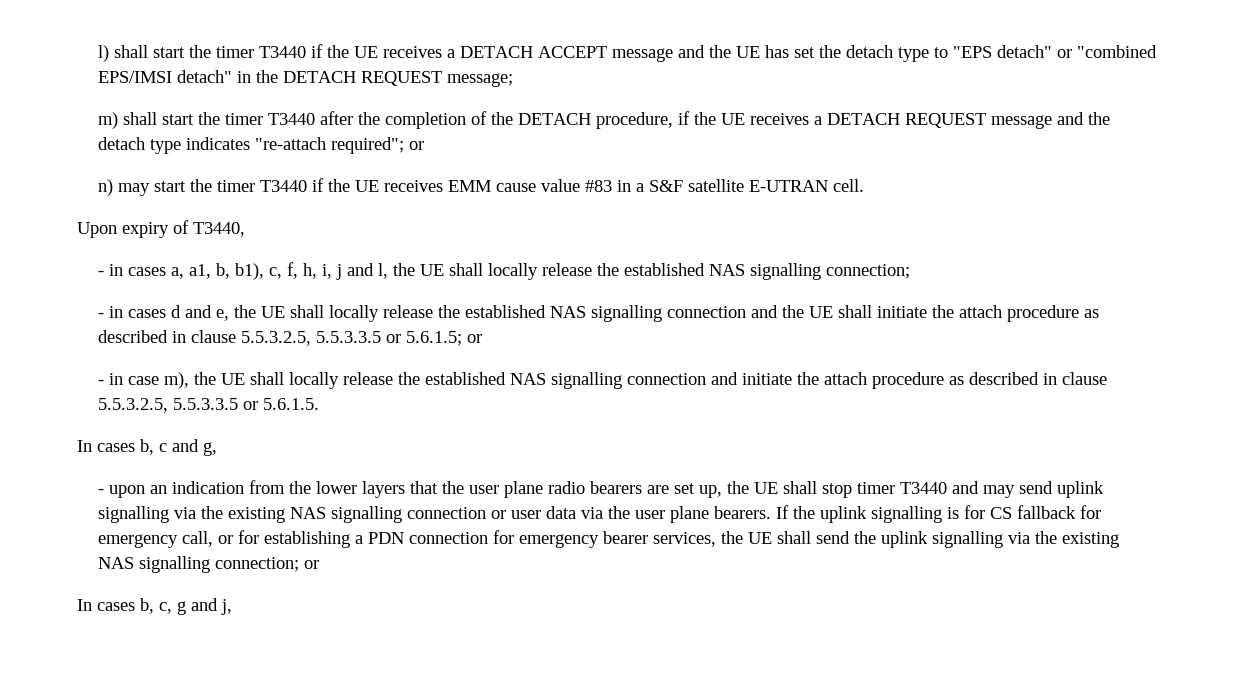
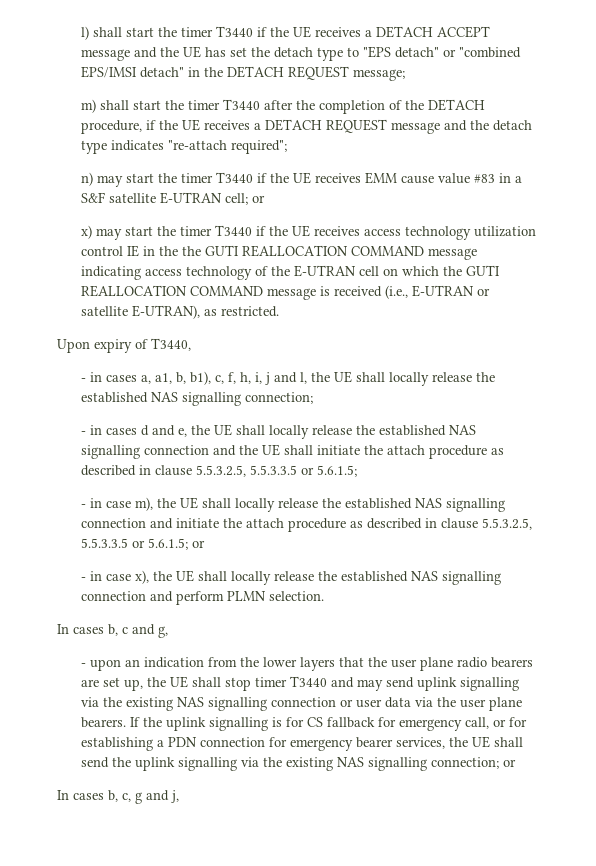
- m) shall start the timer T3440 after the completion of the DETACH procedure, if the UE receives a DETACH REQUEST message and the detach type indicates "re-attach required"; or
+ m) shall start the timer T3440 after the completion of the DETACH procedure, if the UE receives a DETACH REQUEST message and the detach type indicates "re-attach required";
- n) may start the timer T3440 if the UE receives EMM cause value #83 in a S&F satellite E-UTRAN cell.
+ n) may start the timer T3440 if the UE receives EMM cause value #83 in a S&F satellite E-UTRAN cell; or
+ x) may start the timer T3440 if the UE receives access technology utilization control IE in the the GUTI REALLOCATION COMMAND message indicating access technology of the E-UTRAN cell on which the GUTI REALLOCATION COMMAND message is received (i.e., E-UTRAN or satellite E-UTRAN), as restricted.
- - in cases d and e, the UE shall locally release the established NAS signalling connection and the UE shall initiate the attach procedure as described in clause 5.5.3.2.5, 5.5.3.3.5 or 5.6.1.5; or
+ - in cases d and e, the UE shall locally release the established NAS signalling connection and the UE shall initiate the attach procedure as described in clause 5.5.3.2.5, 5.5.3.3.5 or 5.6.1.5;
- - in case m), the UE shall locally release the established NAS signalling connection and initiate the attach procedure as described in clause 5.5.3.2.5, 5.5.3.3.5 or 5.6.1.5.
+ - in case m), the UE shall locally release the established NAS signalling connection and initiate the attach procedure as described in clause 5.5.3.2.5, 5.5.3.3.5 or 5.6.1.5; or
+ - in case x), the UE shall locally release the established NAS signalling connection and perform PLMN selection.

